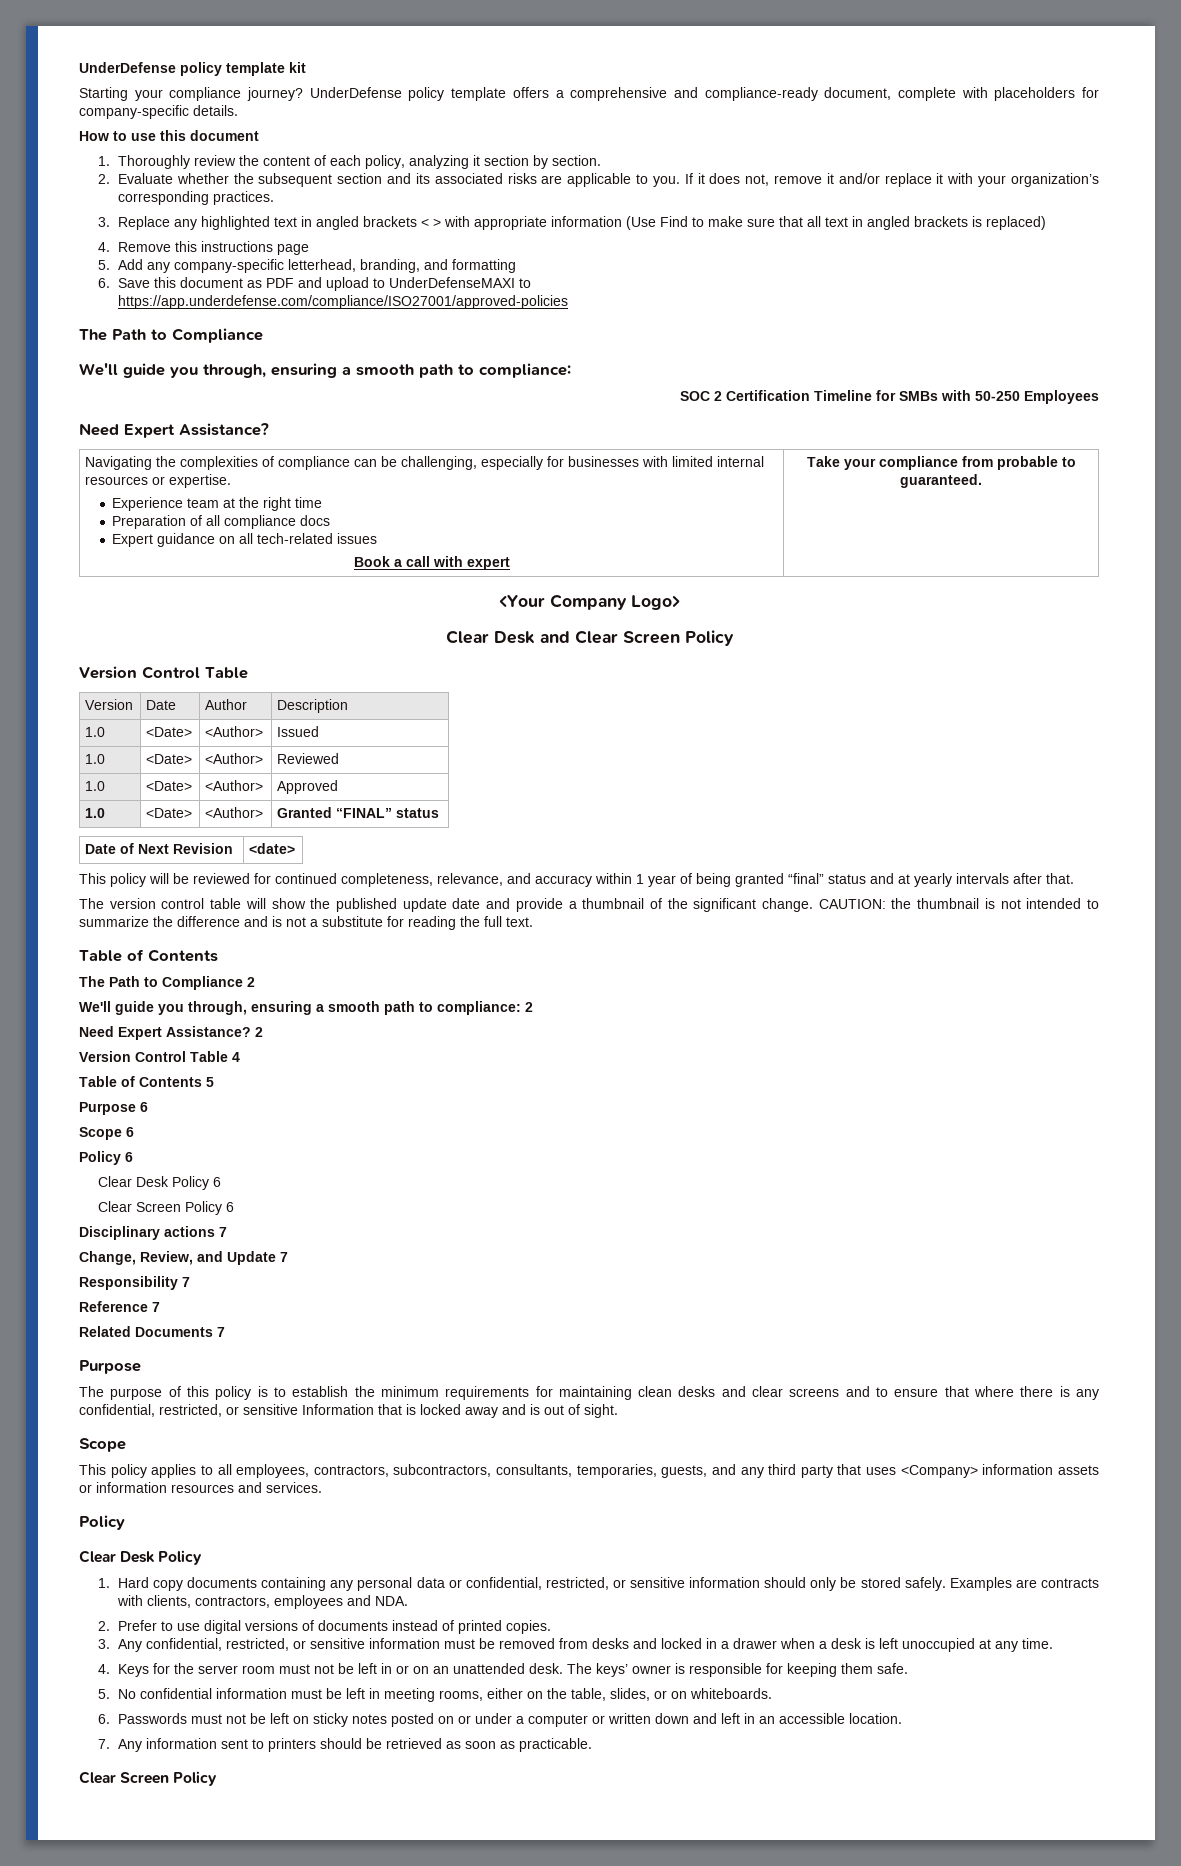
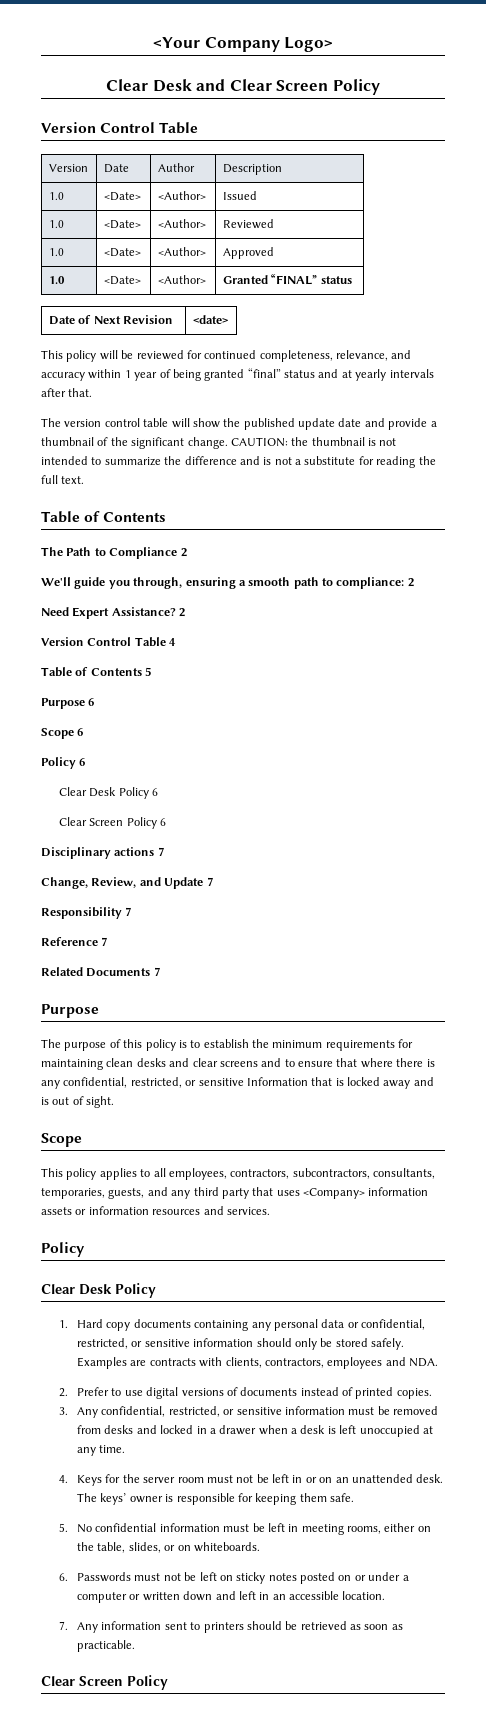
- UnderDefense policy template kit
- Starting your compliance journey? UnderDefense policy template offers a comprehensive and compliance-ready document, complete with placeholders for company-specific details.
- How to use this document
- 1. Thoroughly review the content of each policy, analyzing it section by section.
- 2. Evaluate whether the subsequent section and its associated risks are applicable to you. If it does not, remove it and/or replace it with your organization’s corresponding practices.
- 3. Replace any highlighted text in angled brackets < > with appropriate information (Use Find to make sure that all text in angled brackets is replaced)
- 4. Remove this instructions page
- 5. Add any company-specific letterhead, branding, and formatting
- 6. Save this document as PDF and upload to UnderDefenseMAXI to
- https://app.underdefense.com/compliance/ISO27001/approved-policies
- The Path to Compliance
- We'll guide you through, ensuring a smooth path to compliance:
- SOC 2 Certification Timeline for SMBs with 50-250 Employees
- Need Expert Assistance?
- Navigating the complexities of compliance can be challenging, especially for businesses with limited internal resources or expertise.
- Experience team at the right time
- Preparation of all compliance docs
- Expert guidance on all tech-related issues
- Book a call with expert | Take your compliance from probable to guaranteed.

